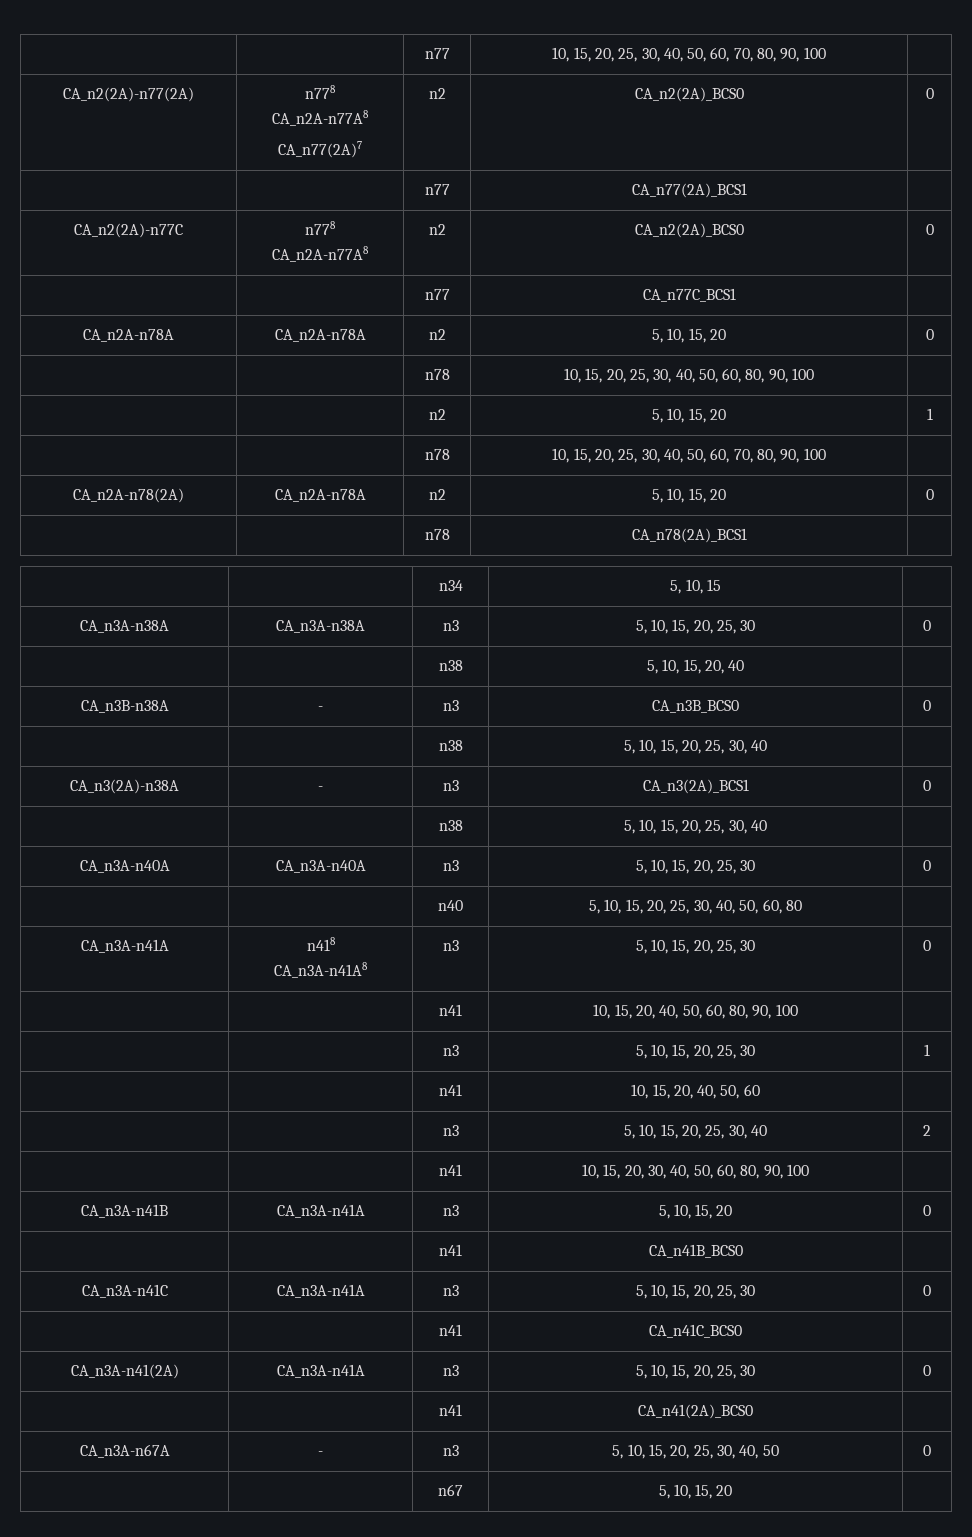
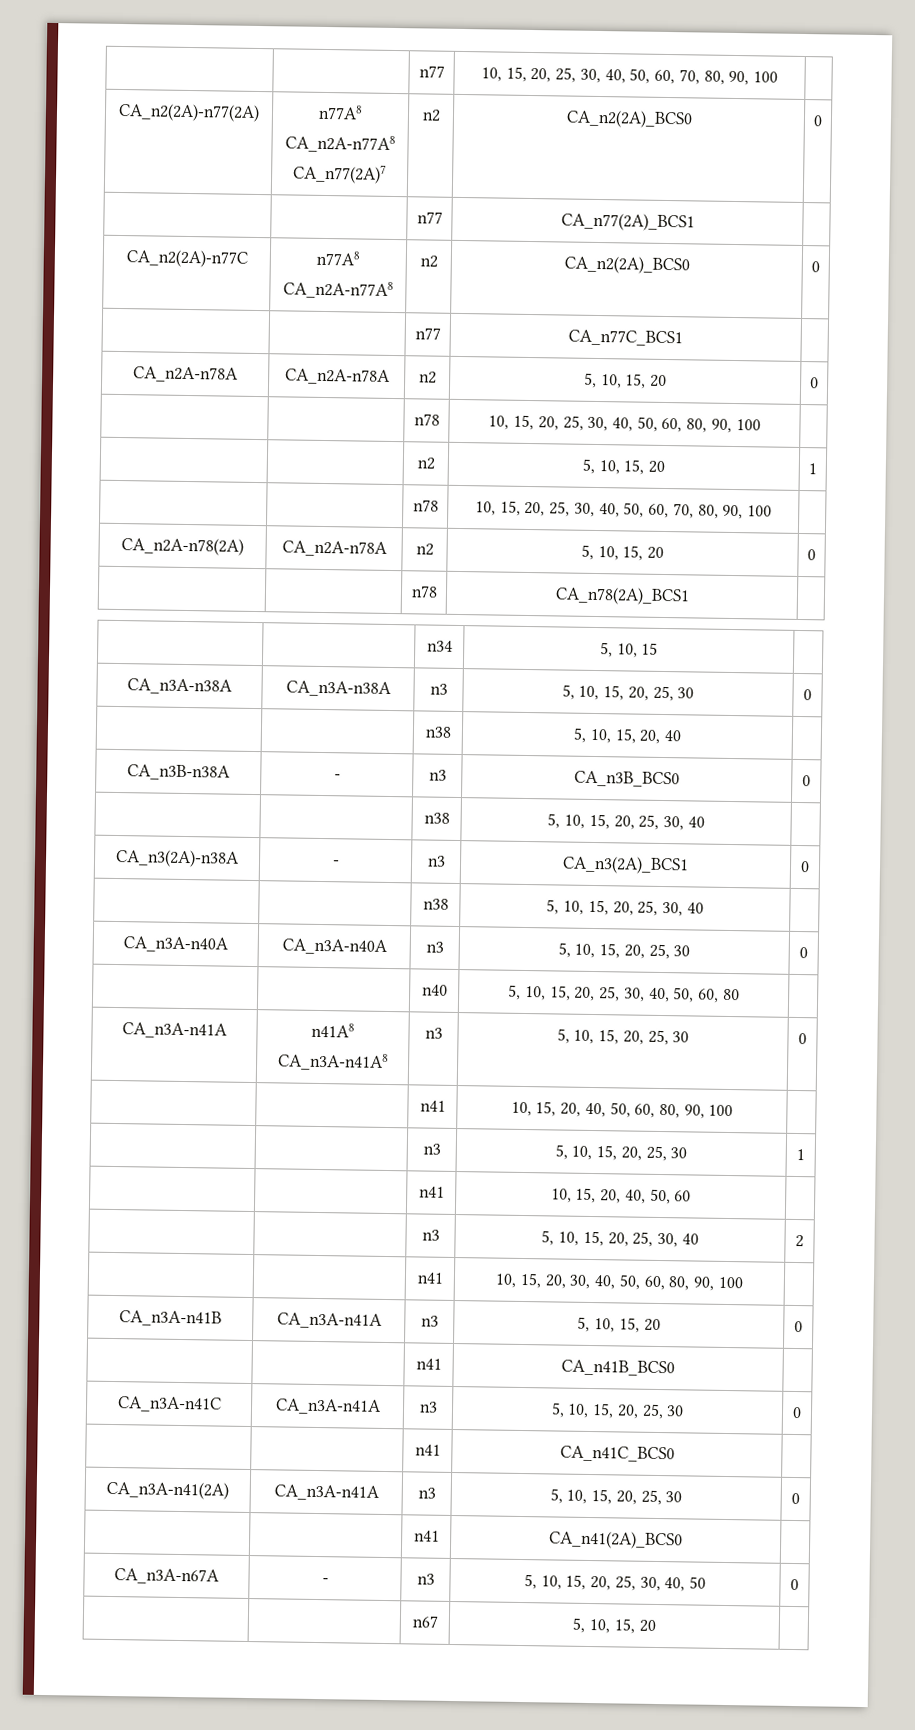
- CA_n2(2A)-n77(2A) | n778
+ CA_n2(2A)-n77(2A) | n77A8
- CA_n2(2A)-n77C | n778
+ CA_n2(2A)-n77C | n77A8
- CA_n3A-n41A | n418
+ CA_n3A-n41A | n41A8

